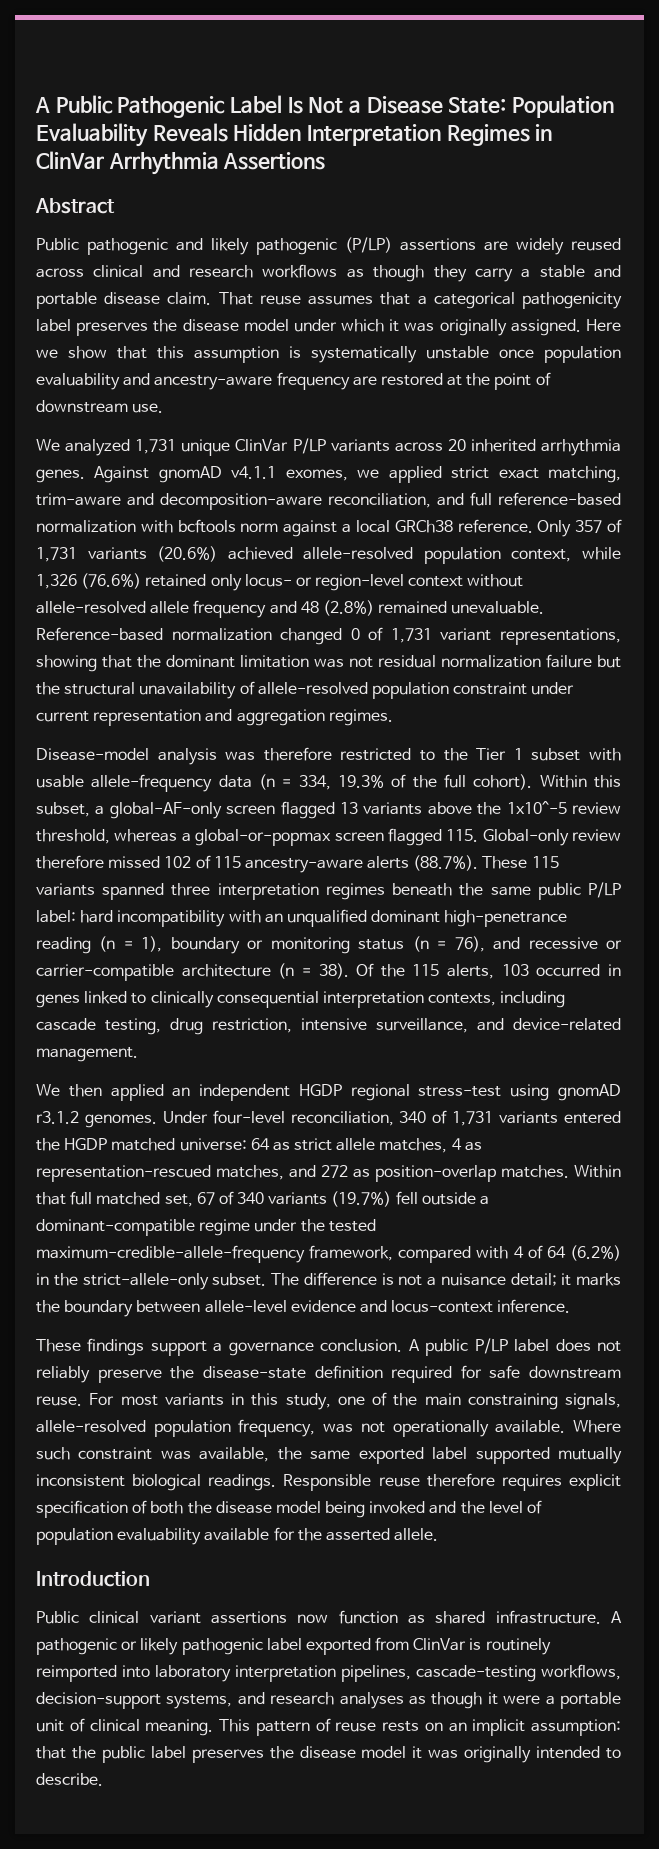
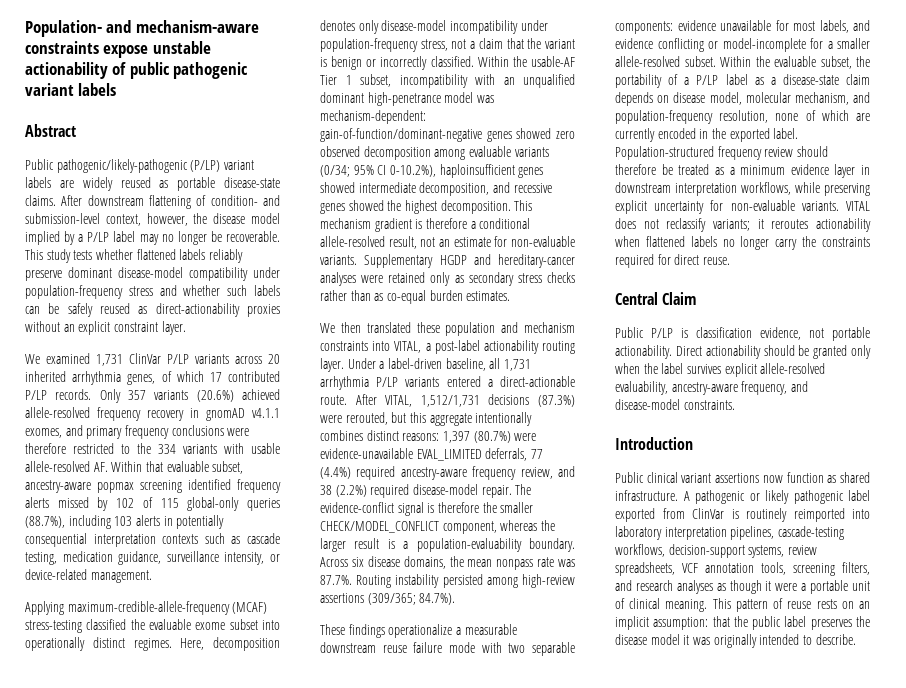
- A Public Pathogenic Label Is Not a Disease State: Population Evaluability Reveals Hidden Interpretation Regimes in ClinVar Arrhythmia Assertions
+ Population- and mechanism-aware constraints expose unstable actionability of public pathogenic variant labels
  Abstract
- Public pathogenic and likely pathogenic (P/LP) assertions are widely reused across clinical and research workflows as though they carry a stable and portable disease claim. That reuse assumes that a categorical pathogenicity label preserves the disease model under which it was originally assigned. Here we show that this assumption is systematically unstable once population evaluability and ancestry-aware frequency are restored at the point of downstream use.
- We analyzed 1,731 unique ClinVar P/LP variants across 20 inherited arrhythmia genes. Against gnomAD v4.1.1 exomes, we applied strict exact matching, trim-aware and decomposition-aware reconciliation, and full reference-based normalization with bcftools norm against a local GRCh38 reference. Only 357 of 1,731 variants (20.6%) achieved allele-resolved population context, while 1,326 (76.6%) retained only locus- or region-level context without allele-resolved allele frequency and 48 (2.8%) remained unevaluable. Reference-based normalization changed 0 of 1,731 variant representations, showing that the dominant limitation was not residual normalization failure but the structural unavailability of allele-resolved population constraint under current representation and aggregation regimes.
- Disease-model analysis was therefore restricted to the Tier 1 subset with usable allele-frequency data (n = 334, 19.3% of the full cohort). Within this subset, a global-AF-only screen flagged 13 variants above the 1x10^-5 review threshold, whereas a global-or-popmax screen flagged 115. Global-only review therefore missed 102 of 115 ancestry-aware alerts (88.7%). These 115 variants spanned three interpretation regimes beneath the same public P/LP label: hard incompatibility with an unqualified dominant high-penetrance reading (n = 1), boundary or monitoring status (n = 76), and recessive or carrier-compatible architecture (n = 38). Of the 115 alerts, 103 occurred in genes linked to clinically consequential interpretation contexts, including cascade testing, drug restriction, intensive surveillance, and device-related management.
- We then applied an independent HGDP regional stress-test using gnomAD r3.1.2 genomes. Under four-level reconciliation, 340 of 1,731 variants entered the HGDP matched universe: 64 as strict allele matches, 4 as representation-rescued matches, and 272 as position-overlap matches. Within that full matched set, 67 of 340 variants (19.7%) fell outside a dominant-compatible regime under the tested maximum-credible-allele-frequency framework, compared with 4 of 64 (6.2%) in the strict-allele-only subset. The difference is not a nuisance detail; it marks the boundary between allele-level evidence and locus-context inference.
- These findings support a governance conclusion. A public P/LP label does not reliably preserve the disease-state definition required for safe downstream reuse. For most variants in this study, one of the main constraining signals, allele-resolved population frequency, was not operationally available. Where such constraint was available, the same exported label supported mutually inconsistent biological readings. Responsible reuse therefore requires explicit specification of both the disease model being invoked and the level of population evaluability available for the asserted allele.
+ Public pathogenic/likely-pathogenic (P/LP) variant labels are widely reused as portable disease-state claims. After downstream flattening of condition- and submission-level context, however, the disease model implied by a P/LP label may no longer be recoverable. This study tests whether flattened labels reliably preserve dominant disease-model compatibility under population-frequency stress and whether such labels can be safely reused as direct-actionability proxies without an explicit constraint layer.
+ We examined 1,731 ClinVar P/LP variants across 20 inherited arrhythmia genes, of which 17 contributed P/LP records. Only 357 variants (20.6%) achieved allele-resolved frequency recovery in gnomAD v4.1.1 exomes, and primary frequency conclusions were therefore restricted to the 334 variants with usable allele-resolved AF. Within that evaluable subset, ancestry-aware popmax screening identified frequency alerts missed by 102 of 115 global-only queries (88.7%), including 103 alerts in potentially consequential interpretation contexts such as cascade testing, medication guidance, surveillance intensity, or device-related management.
+ Applying maximum-credible-allele-frequency (MCAF) stress-testing classified the evaluable exome subset into operationally distinct regimes. Here, decomposition denotes only disease-model incompatibility under population-frequency stress, not a claim that the variant is benign or incorrectly classified. Within the usable-AF Tier 1 subset, incompatibility with an unqualified dominant high-penetrance model was mechanism-dependent: gain-of-function/dominant-negative genes showed zero observed decomposition among evaluable variants (0/34; 95% CI 0-10.2%), haploinsufficient genes showed intermediate decomposition, and recessive genes showed the highest decomposition. This mechanism gradient is therefore a conditional allele-resolved result, not an estimate for non-evaluable variants. Supplementary HGDP and hereditary-cancer analyses were retained only as secondary stress checks rather than as co-equal burden estimates.
+ We then translated these population and mechanism constraints into VITAL, a post-label actionability routing layer. Under a label-driven baseline, all 1,731 arrhythmia P/LP variants entered a direct-actionable route. After VITAL, 1,512/1,731 decisions (87.3%) were rerouted, but this aggregate intentionally combines distinct reasons: 1,397 (80.7%) were evidence-unavailable EVAL_LIMITED deferrals, 77 (4.4%) required ancestry-aware frequency review, and 38 (2.2%) required disease-model repair. The evidence-conflict signal is therefore the smaller CHECK/MODEL_CONFLICT component, whereas the larger result is a population-evaluability boundary. Across six disease domains, the mean nonpass rate was 87.7%. Routing instability persisted among high-review assertions (309/365; 84.7%).
+ These findings operationalize a measurable downstream reuse failure mode with two separable components: evidence unavailable for most labels, and evidence conflicting or model-incomplete for a smaller allele-resolved subset. Within the evaluable subset, the portability of a P/LP label as a disease-state claim depends on disease model, molecular mechanism, and population-frequency resolution, none of which are currently encoded in the exported label. Population-structured frequency review should therefore be treated as a minimum evidence layer in downstream interpretation workflows, while preserving explicit uncertainty for non-evaluable variants. VITAL does not reclassify variants; it reroutes actionability when flattened labels no longer carry the constraints required for direct reuse.
+ Central Claim
+ Public P/LP is classification evidence, not portable actionability. Direct actionability should be granted only when the label survives explicit allele-resolved evaluability, ancestry-aware frequency, and disease-model constraints.
- A pathogenic or likely pathogenic label exported from ClinVar is routinely reimported into laboratory interpretation pipelines, cascade-testing workflows, decision-support systems, and research analyses as though it were a portable unit of clinical meaning.
+ A pathogenic or likely pathogenic label exported from ClinVar is routinely reimported into laboratory interpretation pipelines, cascade-testing workflows, decision-support systems, review spreadsheets, VCF annotation tools, screening filters, and research analyses as though it were a portable unit of clinical meaning.

